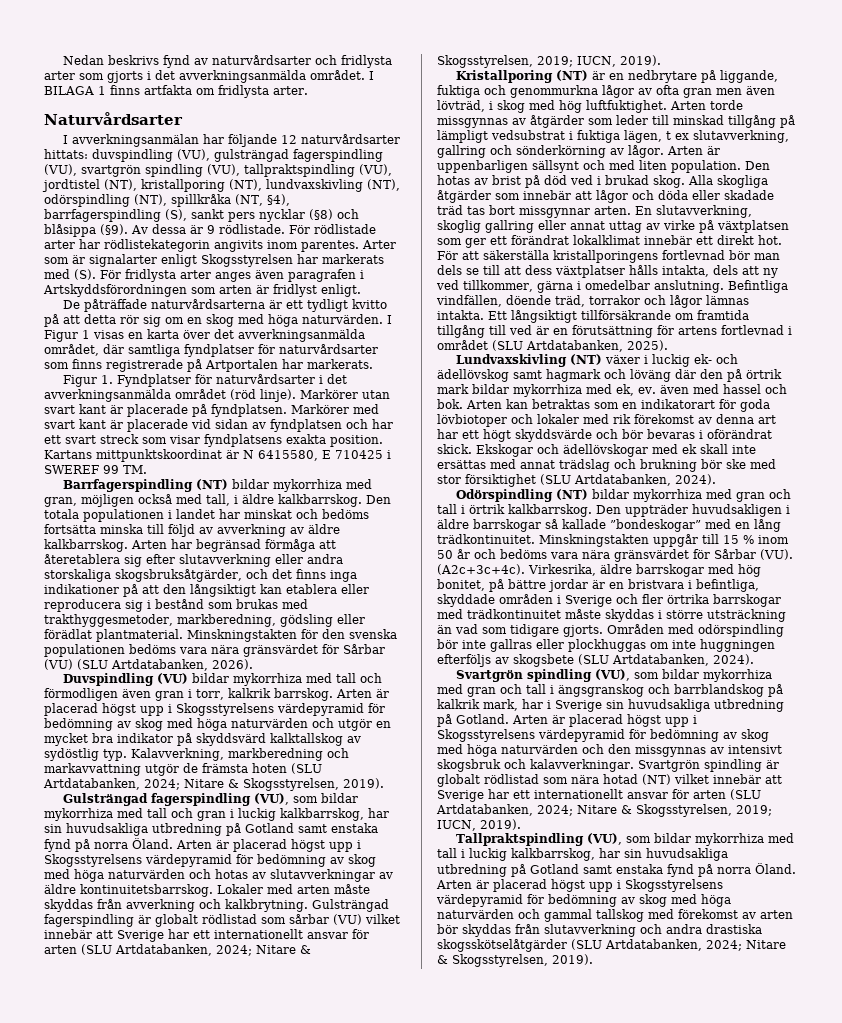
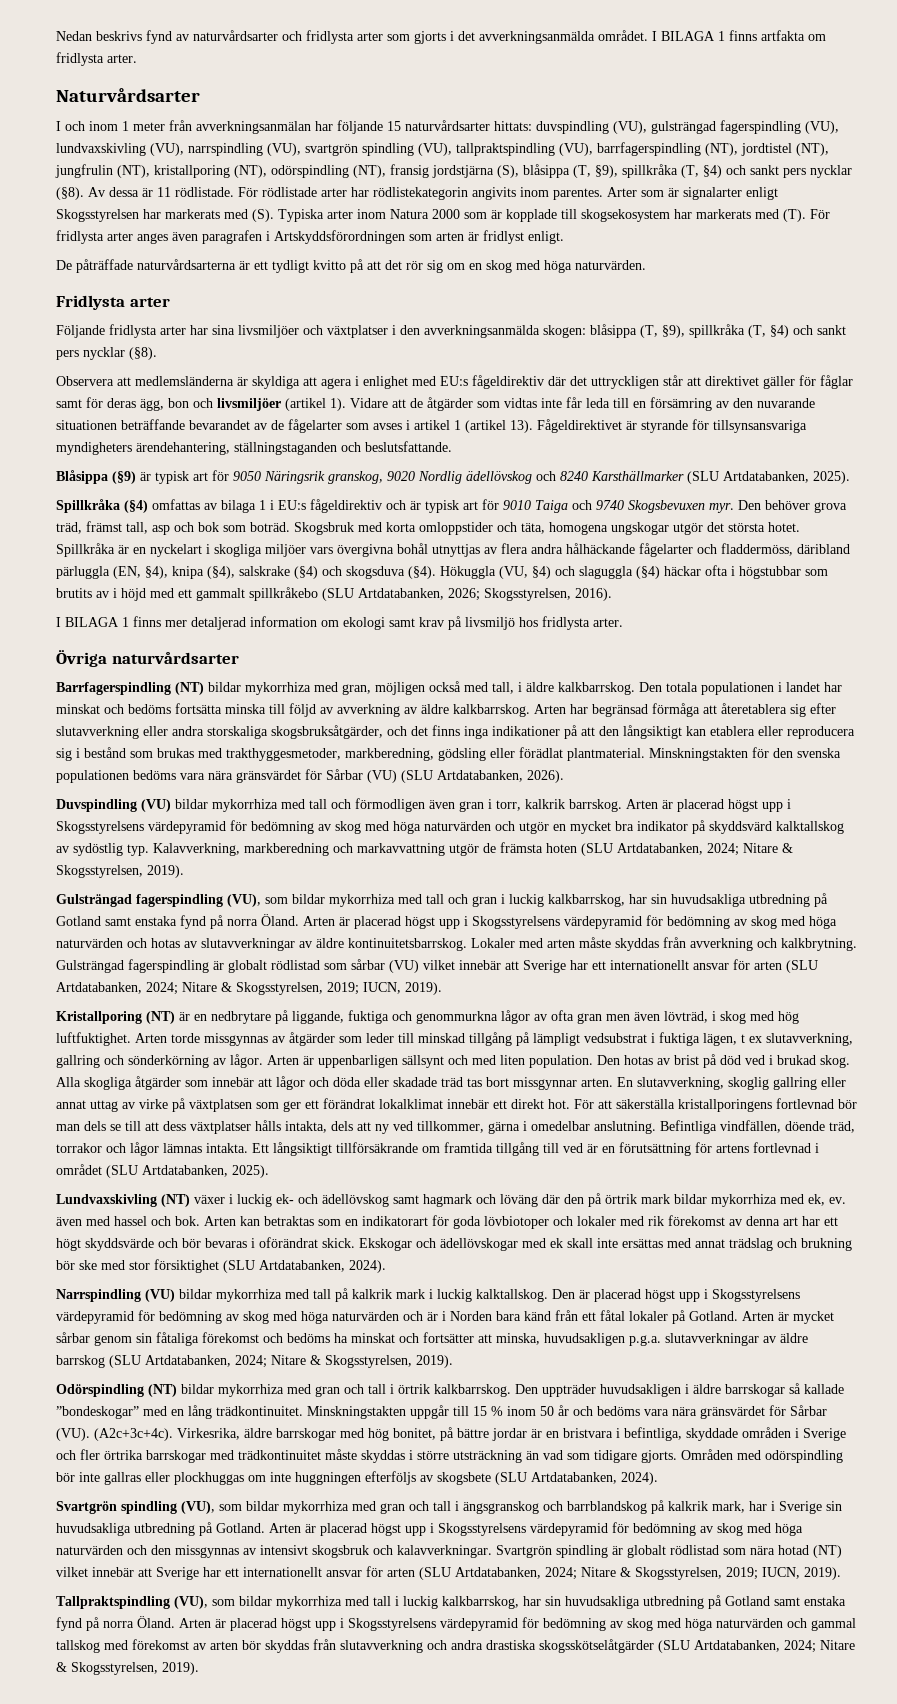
- I avverkningsanmälan har följande 12 naturvårdsarter hittats: duvspindling (VU), gulsträngad fagerspindling (VU), svartgrön spindling (VU), tallpraktspindling (VU), jordtistel (NT), kristallporing (NT), lundvaxskivling (NT), odörspindling (NT), spillkråka (NT, §4), barrfagerspindling (S), sankt pers nycklar (§8) och blåsippa (§9).
+ I och inom 1 meter från avverkningsanmälan har följande 15 naturvårdsarter hittats: duvspindling (VU), gulsträngad fagerspindling (VU), lundvaxskivling (VU), narrspindling (VU), svartgrön spindling (VU), tallpraktspindling (VU), barrfagerspindling (NT), jordtistel (NT), jungfrulin (NT), kristallporing (NT), odörspindling (NT), fransig jordstjärna (S), blåsippa (T, §9), spillkråka (T, §4) och sankt pers nycklar (§8).
- Av dessa är 9 rödlistade.
+ Av dessa är 11 rödlistade.
- Arter som är signalarter enligt Skogsstyrelsen har markerats med (S). För fridlysta arter anges även paragrafen i Artskyddsförordningen som arten är fridlyst enligt.
+ Arter som är signalarter enligt Skogsstyrelsen har markerats med (S). Typiska arter inom Natura 2000 som är kopplade till skogsekosystem har markerats med (T). För fridlysta arter anges även paragrafen i Artskyddsförordningen som arten är fridlyst enligt.
- De påträffade naturvårdsarterna är ett tydligt kvitto på att detta rör sig om en skog med höga naturvärden. I Figur 1 visas en karta över det avverkningsanmälda området, där samtliga fyndplatser för naturvårdsarter som finns registrerade på Artportalen har markerats.
- Figur 1. Fyndplatser för naturvårdsarter i det avverkningsanmälda området (röd linje). Markörer utan svart kant är placerade på fyndplatsen. Markörer med svart kant är placerade vid sidan av fyndplatsen och har ett svart streck som visar fyndplatsens exakta position. Kartans mittpunktskoordinat är N 6415580, E 710425 i SWEREF 99 TM.
+ De påträffade naturvårdsarterna är ett tydligt kvitto på att det rör sig om en skog med höga naturvärden.
+ Fridlysta arter
+ Följande fridlysta arter har sina livsmiljöer och växtplatser i den avverkningsanmälda skogen: blåsippa (T, §9), spillkråka (T, §4) och sankt pers nycklar (§8).
+ Observera att medlemsländerna är skyldiga att agera i enlighet med EU:s fågeldirektiv där det uttryckligen står att direktivet gäller för fåglar samt för deras ägg, bon och livsmiljöer (artikel 1). Vidare att de åtgärder som vidtas inte får leda till en försämring av den nuvarande situationen beträffande bevarandet av de fågelarter som avses i artikel 1 (artikel 13). Fågeldirektivet är styrande för tillsynsansvariga myndigheters ärendehantering, ställningstaganden och beslutsfattande.
+ Blåsippa (§9) är typisk art för 9050 Näringsrik granskog, 9020 Nordlig ädellövskog och 8240 Karsthällmarker (SLU Artdatabanken, 2025).
+ Spillkråka (§4) omfattas av bilaga 1 i EU:s fågeldirektiv och är typisk art för 9010 Taiga och 9740 Skogsbevuxen myr. Den behöver grova träd, främst tall, asp och bok som boträd. Skogsbruk med korta omloppstider och täta, homogena ungskogar utgör det största hotet. Spillkråka är en nyckelart i skogliga miljöer vars övergivna bohål utnyttjas av flera andra hålhäckande fågelarter och fladdermöss, däribland pärluggla (EN, §4), knipa (§4), salskrake (§4) och skogsduva (§4). Hökuggla (VU, §4) och slaguggla (§4) häckar ofta i högstubbar som brutits av i höjd med ett gammalt spillkråkebo (SLU Artdatabanken, 2026; Skogsstyrelsen, 2016).
+ I BILAGA 1 finns mer detaljerad information om ekologi samt krav på livsmiljö hos fridlysta arter.
+ Övriga naturvårdsarter
+ Narrspindling (VU) bildar mykorrhiza med tall på kalkrik mark i luckig kalktallskog. Den är placerad högst upp i Skogsstyrelsens värdepyramid för bedömning av skog med höga naturvärden och är i Norden bara känd från ett fåtal lokaler på Gotland. Arten är mycket sårbar genom sin fåtaliga förekomst och bedöms ha minskat och fortsätter att minska, huvudsakligen p.g.a. slutavverkningar av äldre barrskog (SLU Artdatabanken, 2024; Nitare & Skogsstyrelsen, 2019).

